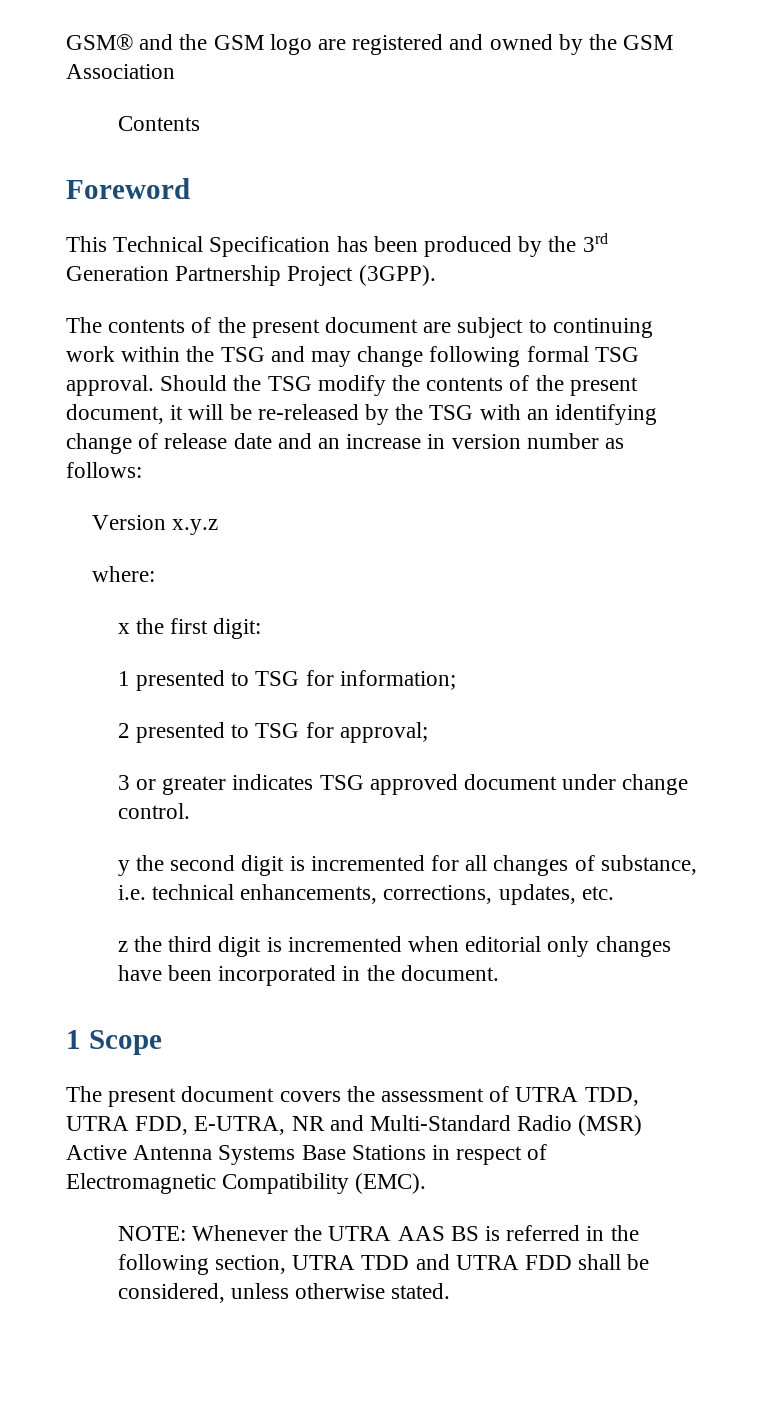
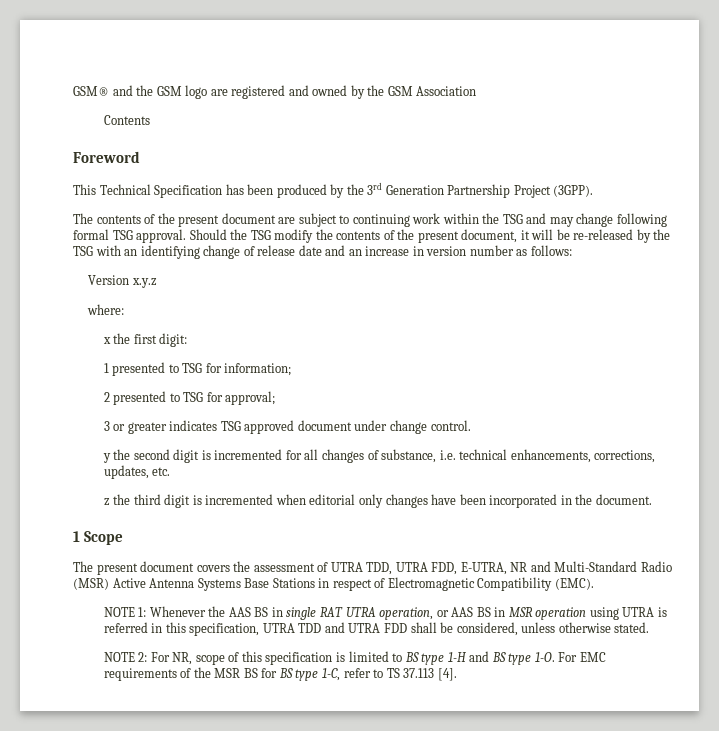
- NOTE: Whenever the UTRA AAS BS is referred in the following section, UTRA TDD and UTRA FDD shall be considered, unless otherwise stated.
+ NOTE 1: Whenever the AAS BS in single RAT UTRA operation, or AAS BS in MSR operation using UTRA is referred in this specification, UTRA TDD and UTRA FDD shall be considered, unless otherwise stated.
+ NOTE 2: For NR, scope of this specification is limited to BS type 1-H and BS type 1-O. For EMC requirements of the MSR BS for BS type 1-C, refer to TS 37.113 [4].

